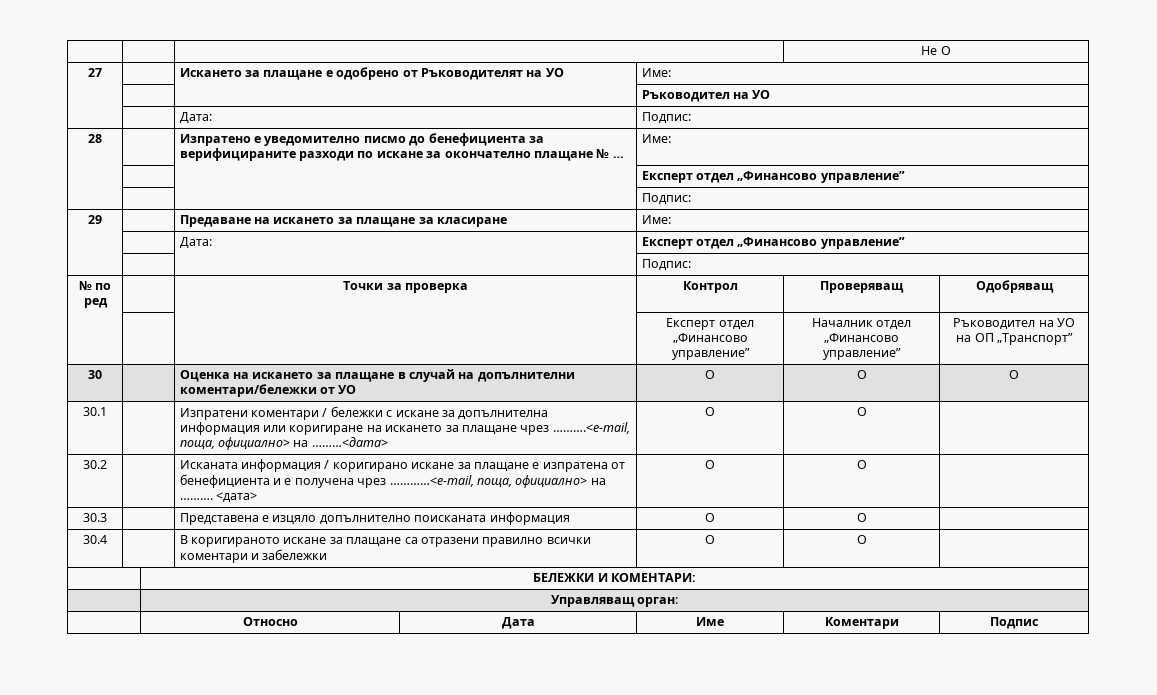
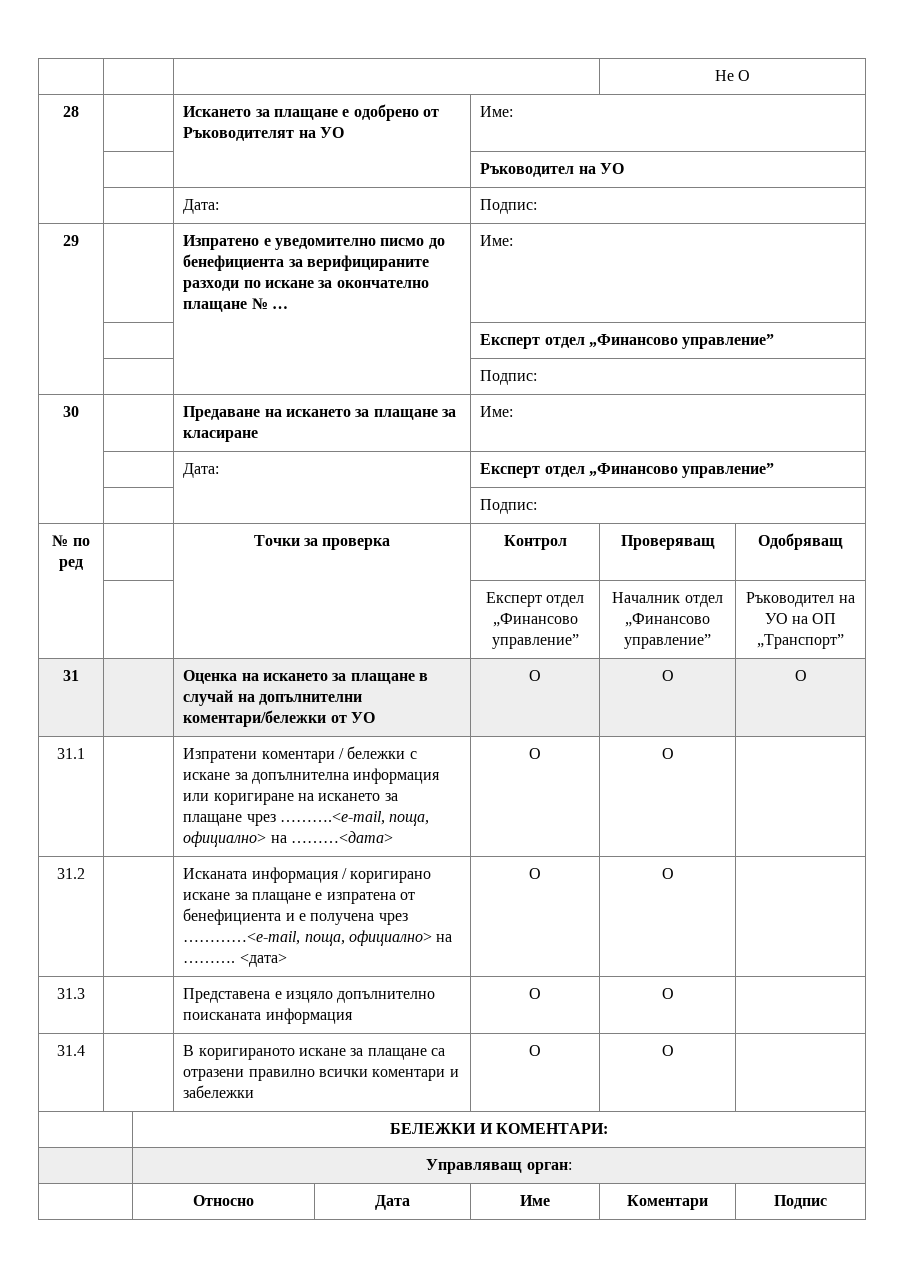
- 27 | | Искането за плащане е одобрено от Ръководителят на УО | Име:
+ 28 | | Искането за плащане е одобрено от Ръководителят на УО | Име:
- 28 | | Изпратено е уведомително писмо до бенефициента за верифицираните разходи по искане за окончателно плащане № … | Име:
+ 29 | | Изпратено е уведомително писмо до бенефициента за верифицираните разходи по искане за окончателно плащане № … | Име:
- 29 | | Предаване на искането за плащане за класиране | Име:
+ 30 | | Предаване на искането за плащане за класиране | Име:
- 30 | | Оценка на искането за плащане в случай на допълнителни коментари/бележки от УО | О | О | О
+ 31 | | Оценка на искането за плащане в случай на допълнителни коментари/бележки от УО | О | О | О
- 30.1 | | Изпратени коментари / бележки с искане за допълнителна информация или коригиране на искането за плащане чрез ……….<e-mail, поща, официално> на ………<дата> | О | О |
+ 31.1 | | Изпратени коментари / бележки с искане за допълнителна информация или коригиране на искането за плащане чрез ……….<e-mail, поща, официално> на ………<дата> | О | О |
- 30.2 | | Исканата информация / коригирано искане за плащане е изпратена от бенефициента и е получена чрез …………<e-mail, поща, официално> на ………. <дата> | О | О |
+ 31.2 | | Исканата информация / коригирано искане за плащане е изпратена от бенефициента и е получена чрез …………<e-mail, поща, официално> на ………. <дата> | О | О |
- 30.3 | | Представена е изцяло допълнително поисканата информация | О | О |
+ 31.3 | | Представена е изцяло допълнително поисканата информация | О | О |
- 30.4 | | В коригираното искане за плащане са отразени правилно всички коментари и забележки | О | О |
+ 31.4 | | В коригираното искане за плащане са отразени правилно всички коментари и забележки | О | О |

